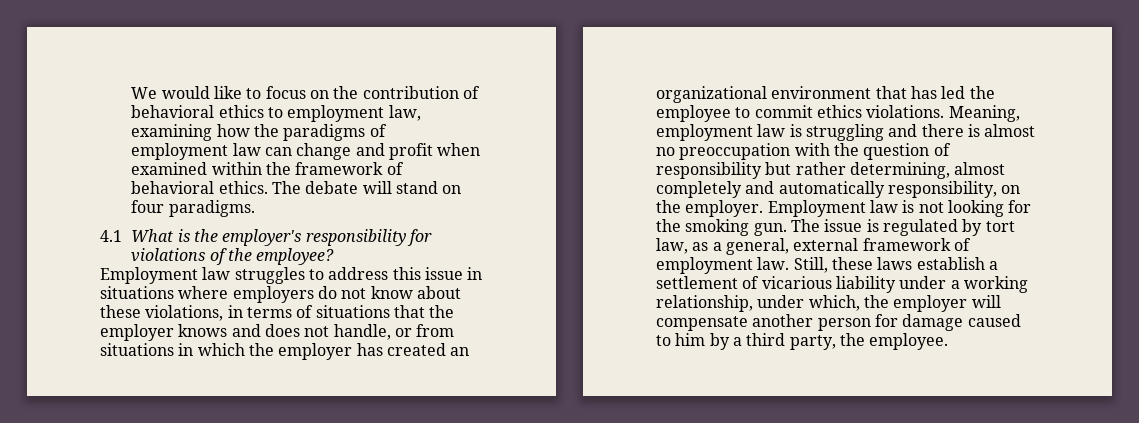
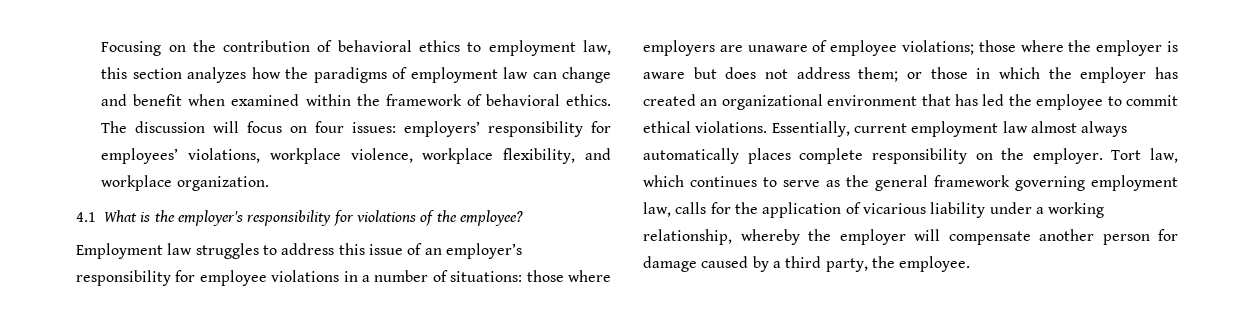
- We would like to focus on the contribution of behavioral ethics to employment law, examining how the paradigms of employment law can change and profit when examined within the framework of behavioral ethics.
+ Focusing on the contribution of behavioral ethics to employment law, this section analyzes how the paradigms of employment law can change and benefit when examined within the framework of behavioral ethics.
- The debate will stand on four paradigms.
+ The discussion will focus on four issues: employers’ responsibility for employees’ violations, workplace violence, workplace flexibility, and workplace organization.
- Employment law struggles to address this issue in situations where employers do not know about these violations, in terms of situations that the employer knows and does not handle, or from situations in which the employer has created an organizational environment that has led the employee to commit ethics violations. Meaning, employment law is struggling and there is almost no preoccupation with the question of responsibility but rather determining, almost completely and automatically responsibility, on the employer. Employment law is not looking for the smoking gun. The issue is regulated by tort law, as a general, external framework of employment law. Still, these laws establish a settlement of vicarious liability under a working relationship, under which, the employer will compensate another person for damage caused to him by a third party, the employee.
+ Employment law struggles to address this issue of an employer’s responsibility for employee violations in a number of situations: those where employers are unaware of employee violations; those where the employer is aware but does not address them; or those in which the employer has created an organizational environment that has led the employee to commit ethical violations. Essentially, current employment law almost always automatically places complete responsibility on the employer. Tort law, which continues to serve as the general framework governing employment law, calls for the application of vicarious liability under a working relationship, whereby the employer will compensate another person for damage caused by a third party, the employee.

